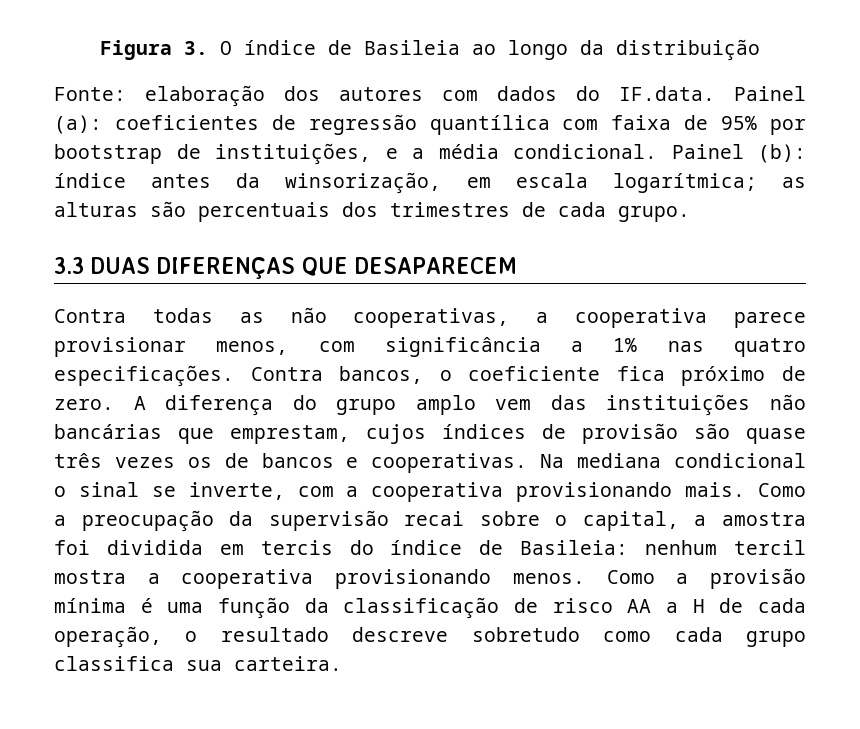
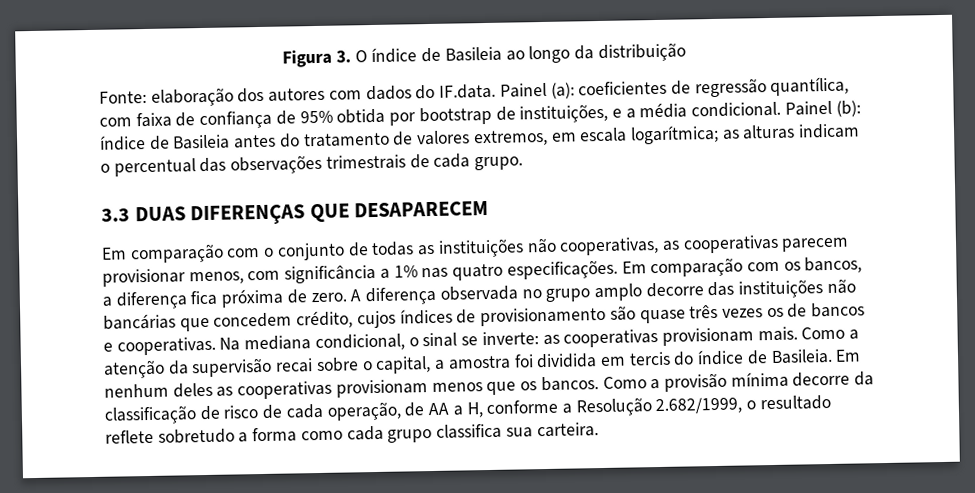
- Fonte: elaboração dos autores com dados do IF.data. Painel (a): coeficientes de regressão quantílica com faixa de 95% por bootstrap de instituições, e a média condicional.
+ Fonte: elaboração dos autores com dados do IF.data. Painel (a): coeficientes de regressão quantílica, com faixa de confiança de 95% obtida por bootstrap de instituições, e a média condicional.
- Painel (b): índice antes da winsorização, em escala logarítmica; as alturas são percentuais dos trimestres de cada grupo.
+ Painel (b): índice de Basileia antes do tratamento de valores extremos, em escala logarítmica; as alturas indicam o percentual das observações trimestrais de cada grupo.
- Contra todas as não cooperativas, a cooperativa parece provisionar menos, com significância a 1% nas quatro especificações.
+ Em comparação com o conjunto de todas as instituições não cooperativas, as cooperativas parecem provisionar menos, com significância a 1% nas quatro especificações.
- Contra bancos, o coeficiente fica próximo de zero.
+ Em comparação com os bancos, a diferença fica próxima de zero.
- A diferença do grupo amplo vem das instituições não bancárias que emprestam, cujos índices de provisão são quase três vezes os de bancos e cooperativas.
+ A diferença observada no grupo amplo decorre das instituições não bancárias que concedem crédito, cujos índices de provisionamento são quase três vezes os de bancos e cooperativas.
- Na mediana condicional o sinal se inverte, com a cooperativa provisionando mais.
+ Na mediana condicional, o sinal se inverte: as cooperativas provisionam mais.
- Como a preocupação da supervisão recai sobre o capital, a amostra foi dividida em tercis do índice de Basileia: nenhum tercil mostra a cooperativa provisionando menos.
+ Como a atenção da supervisão recai sobre o capital, a amostra foi dividida em tercis do índice de Basileia. Em nenhum deles as cooperativas provisionam menos que os bancos.
- Como a provisão mínima é uma função da classificação de risco AA a H de cada operação, o resultado descreve sobretudo como cada grupo classifica sua carteira.
+ Como a provisão mínima decorre da classificação de risco de cada operação, de AA a H, conforme a Resolução 2.682/1999, o resultado reflete sobretudo a forma como cada grupo classifica sua carteira.

